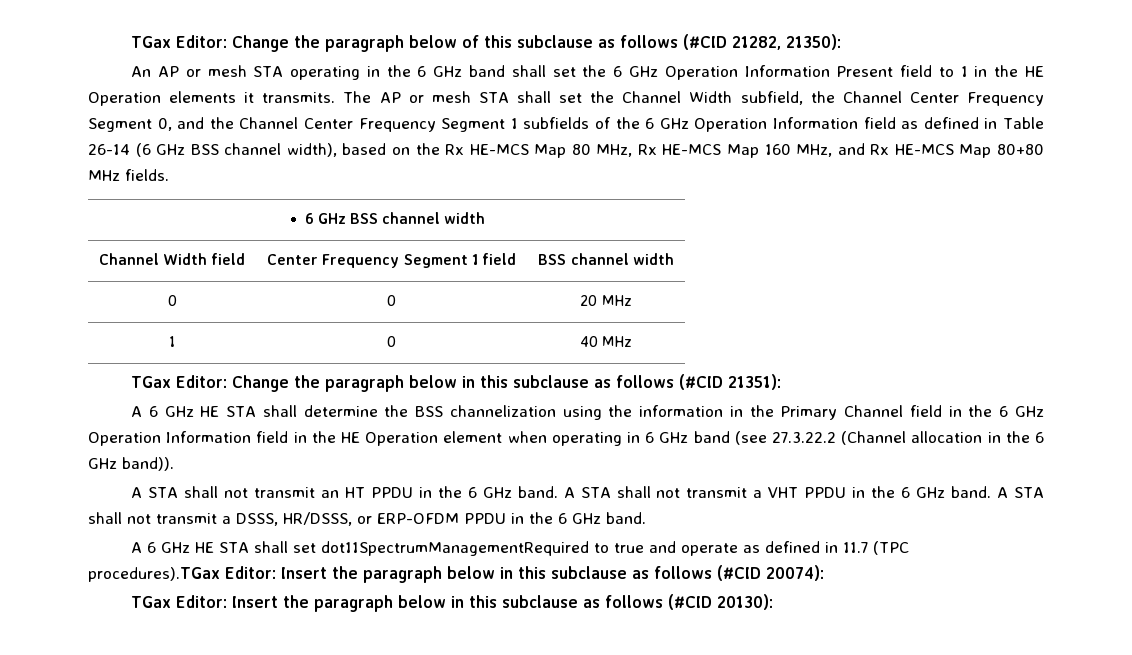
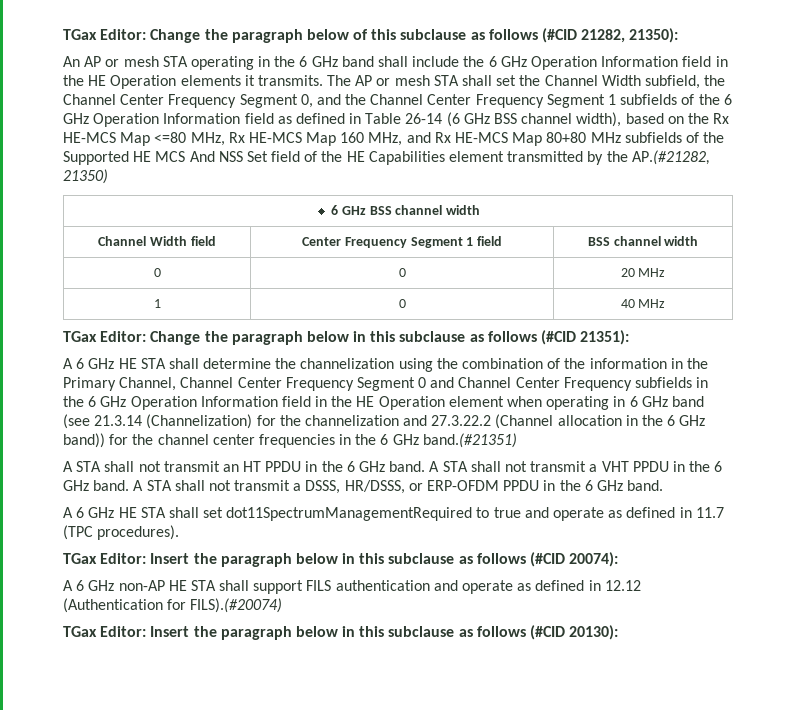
- An AP or mesh STA operating in the 6 GHz band shall set the 6 GHz Operation Information Present field to 1 in the HE Operation elements it transmits.
+ An AP or mesh STA operating in the 6 GHz band shall include the 6 GHz Operation Information field in the HE Operation elements it transmits.
- The AP or mesh STA shall set the Channel Width subfield, the Channel Center Frequency Segment 0, and the Channel Center Frequency Segment 1 subfields of the 6 GHz Operation Information field as defined in Table 26-14 (6 GHz BSS channel width), based on the Rx HE-MCS Map 80 MHz, Rx HE-MCS Map 160 MHz, and Rx HE-MCS Map 80+80 MHz fields.
+ The AP or mesh STA shall set the Channel Width subfield, the Channel Center Frequency Segment 0, and the Channel Center Frequency Segment 1 subfields of the 6 GHz Operation Information field as defined in Table 26-14 (6 GHz BSS channel width), based on the Rx HE-MCS Map <=80 MHz, Rx HE-MCS Map 160 MHz, and Rx HE-MCS Map 80+80 MHz subfields of the Supported HE MCS And NSS Set field of the HE Capabilities element transmitted by the AP.(#21282, 21350)
- A 6 GHz HE STA shall determine the BSS channelization using the information in the Primary Channel field in the 6 GHz Operation Information field in the HE Operation element when operating in 6 GHz band (see 27.3.22.2 (Channel allocation in the 6 GHz band)).
+ A 6 GHz HE STA shall determine the channelization using the combination of the information in the Primary Channel, Channel Center Frequency Segment 0 and Channel Center Frequency subfields in the 6 GHz Operation Information field in the HE Operation element when operating in 6 GHz band (see 21.3.14 (Channelization) for the channelization and 27.3.22.2 (Channel allocation in the 6 GHz band)) for the channel center frequencies in the 6 GHz band.(#21351)
- A 6 GHz HE STA shall set dot11SpectrumManagementRequired to true and operate as defined in 11.7 (TPC procedures).TGax Editor: Insert the paragraph below in this subclause as follows (#CID 20074):
+ A 6 GHz HE STA shall set dot11SpectrumManagementRequired to true and operate as defined in 11.7 (TPC procedures).
+ TGax Editor: Insert the paragraph below in this subclause as follows (#CID 20074):
+ A 6 GHz non-AP HE STA shall support FILS authentication and operate as defined in 12.12 (Authentication for FILS).(#20074)

